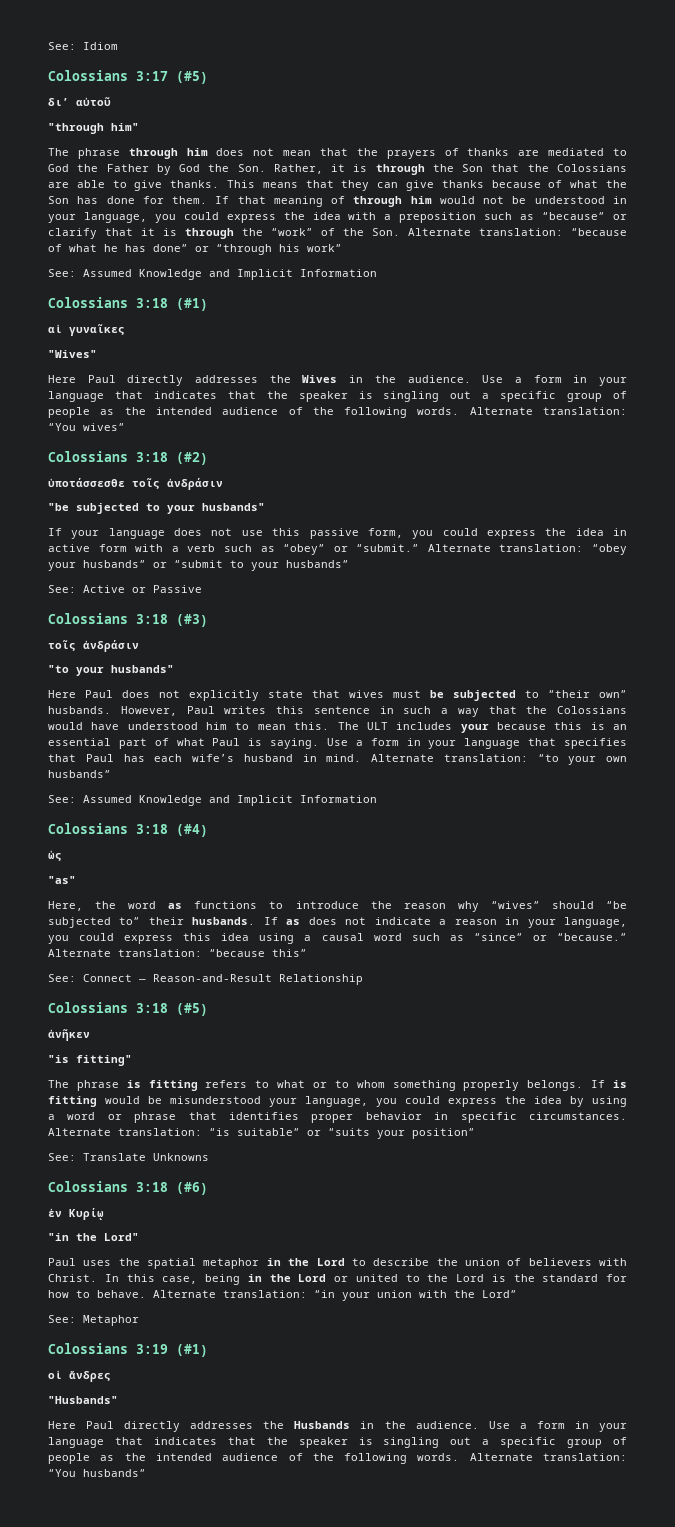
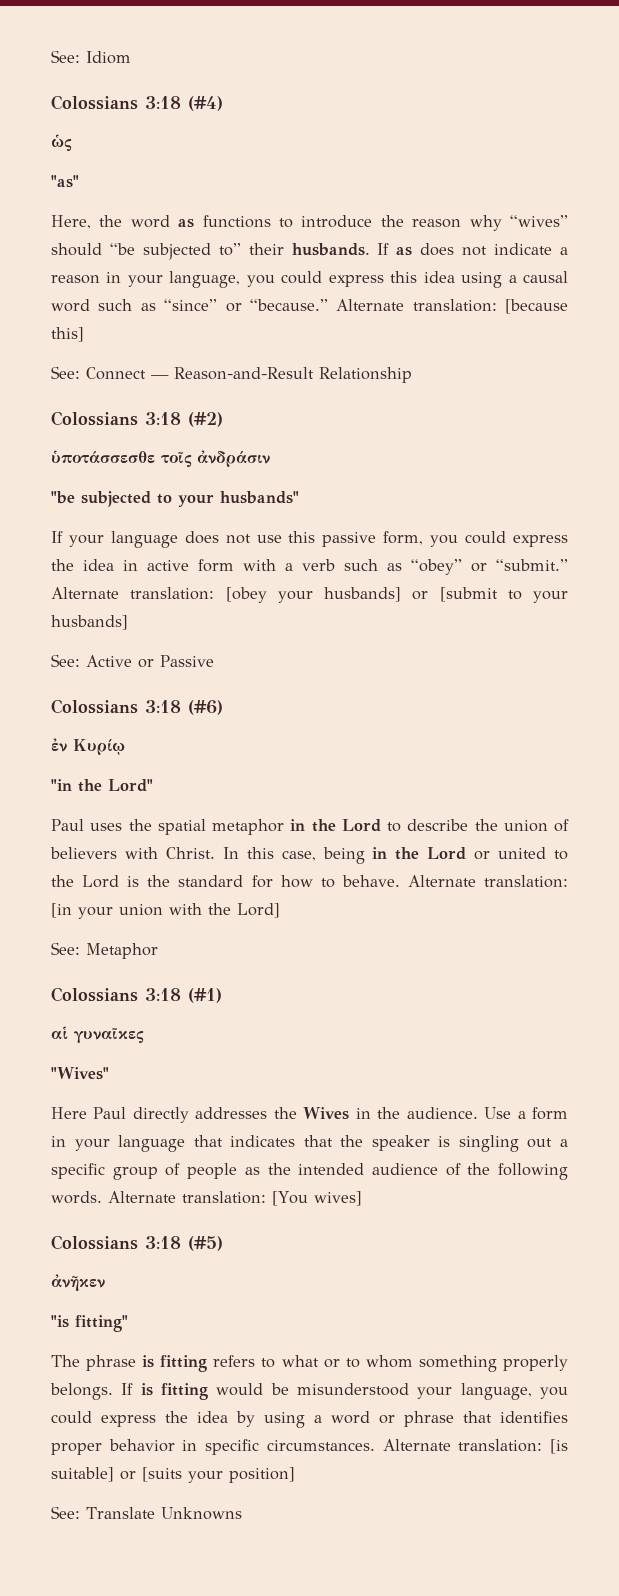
- Colossians 3:17 (#5)
- δι’ αὐτοῦ
- "through him"
- The phrase through him does not mean that the prayers of thanks are mediated to God the Father by God the Son. Rather, it is through the Son that the Colossians are able to give thanks. This means that they can give thanks because of what the Son has done for them. If that meaning of through him would not be understood in your language, you could express the idea with a preposition such as “because” or clarify that it is through the “work” of the Son. Alternate translation: “because of what he has done” or “through his work”
- See: Assumed Knowledge and Implicit Information
- Colossians 3:18 (#1)
- αἱ γυναῖκες
- "Wives"
- Here Paul directly addresses the Wives in the audience. Use a form in your language that indicates that the speaker is singling out a specific group of people as the intended audience of the following words. Alternate translation: “You wives”
- Colossians 3:18 (#2)
- ὑποτάσσεσθε τοῖς ἀνδράσιν
- "be subjected to your husbands"
- If your language does not use this passive form, you could express the idea in active form with a verb such as “obey” or “submit.” Alternate translation: “obey your husbands” or “submit to your husbands”
- See: Active or Passive
- Colossians 3:18 (#3)
- τοῖς ἀνδράσιν
- "to your husbands"
- Here Paul does not explicitly state that wives must be subjected to “their own” husbands. However, Paul writes this sentence in such a way that the Colossians would have understood him to mean this. The ULT includes your because this is an essential part of what Paul is saying. Use a form in your language that specifies that Paul has each wife’s husband in mind. Alternate translation: “to your own husbands”
- See: Assumed Knowledge and Implicit Information
- Alternate translation: “because this”
+ Alternate translation: [because this]
+ Colossians 3:18 (#2)
+ ὑποτάσσεσθε τοῖς ἀνδράσιν
+ "be subjected to your husbands"
+ If your language does not use this passive form, you could express the idea in active form with a verb such as “obey” or “submit.” Alternate translation: [obey your husbands] or [submit to your husbands]
+ See: Active or Passive
+ Colossians 3:18 (#6)
+ ἐν Κυρίῳ
+ "in the Lord"
+ Paul uses the spatial metaphor in the Lord to describe the union of believers with Christ. In this case, being in the Lord or united to the Lord is the standard for how to behave. Alternate translation: [in your union with the Lord]
+ See: Metaphor
+ Colossians 3:18 (#1)
+ αἱ γυναῖκες
+ "Wives"
+ Here Paul directly addresses the Wives in the audience. Use a form in your language that indicates that the speaker is singling out a specific group of people as the intended audience of the following words. Alternate translation: [You wives]
- Alternate translation: “is suitable” or “suits your position”
+ Alternate translation: [is suitable] or [suits your position]
  See: Translate Unknowns
- Colossians 3:18 (#6)
- ἐν Κυρίῳ
- "in the Lord"
- Paul uses the spatial metaphor in the Lord to describe the union of believers with Christ. In this case, being in the Lord or united to the Lord is the standard for how to behave. Alternate translation: “in your union with the Lord”
- See: Metaphor
- Colossians 3:19 (#1)
- οἱ ἄνδρες
- "Husbands"
- Here Paul directly addresses the Husbands in the audience. Use a form in your language that indicates that the speaker is singling out a specific group of people as the intended audience of the following words. Alternate translation: “You husbands”

